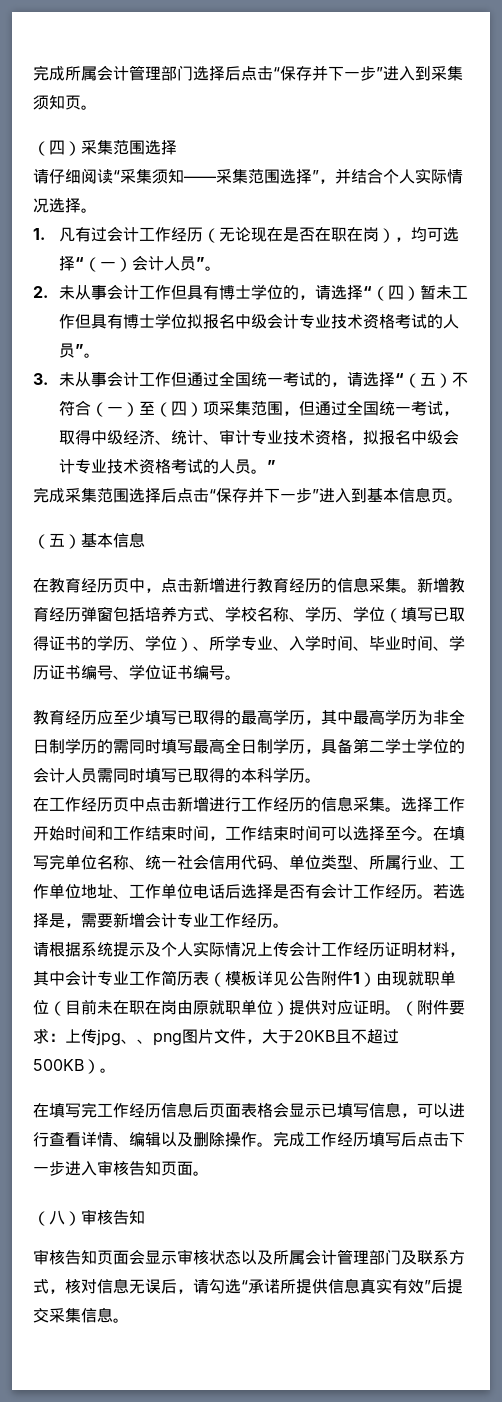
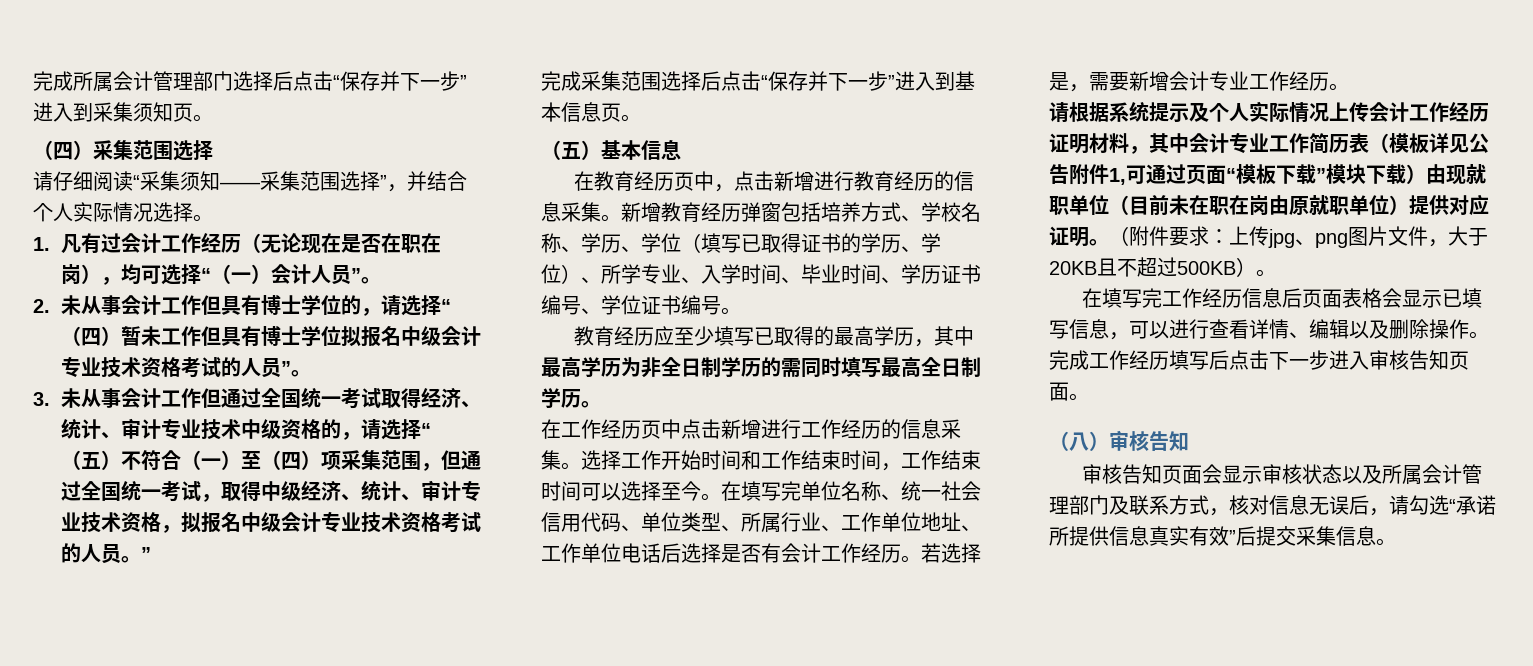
- 3.未从事会计工作但通过全国统一考试的，请选择“（五）不符合（一）至（四）项采集范围，但通过全国统一考试，取得中级经济、统计、审计专业技术资格，拟报名中级会计专业技术资格考试的人员。”
+ 3.未从事会计工作但通过全国统一考试取得经济、统计、审计专业技术中级资格的，请选择“（五）不符合（一）至（四）项采集范围，但通过全国统一考试，取得中级经济、统计、审计专业技术资格，拟报名中级会计专业技术资格考试的人员。”
- 教育经历应至少填写已取得的最高学历，其中最高学历为非全日制学历的需同时填写最高全日制学历，具备第二学士学位的会计人员需同时填写已取得的本科学历。
+ 教育经历应至少填写已取得的最高学历，其中最高学历为非全日制学历的需同时填写最高全日制学历。
- 请根据系统提示及个人实际情况上传会计工作经历证明材料，其中会计专业工作简历表（模板详见公告附件1）由现就职单位（目前未在职在岗由原就职单位）提供对应证明。
+ 请根据系统提示及个人实际情况上传会计工作经历证明材料，其中会计专业工作简历表（模板详见公告附件1,可通过页面“模板下载”模块下载）由现就职单位（目前未在职在岗由原就职单位）提供对应证明。
- （附件要求：上传jpg、、png图片文件，大于20KB且不超过500KB）。
+ （附件要求：上传jpg、png图片文件，大于20KB且不超过500KB）。

